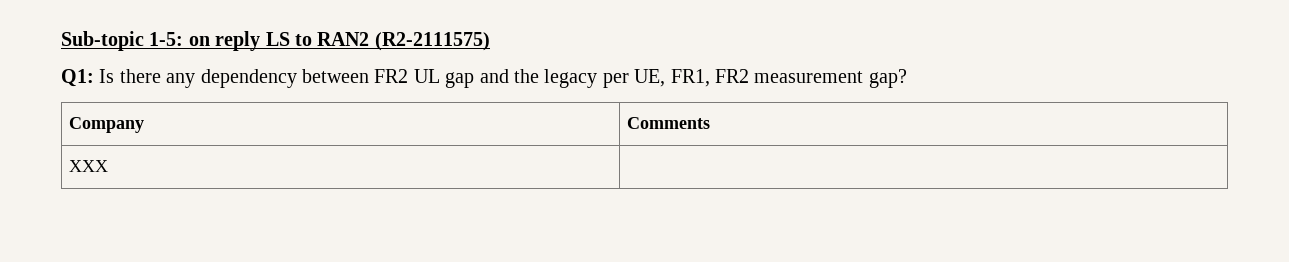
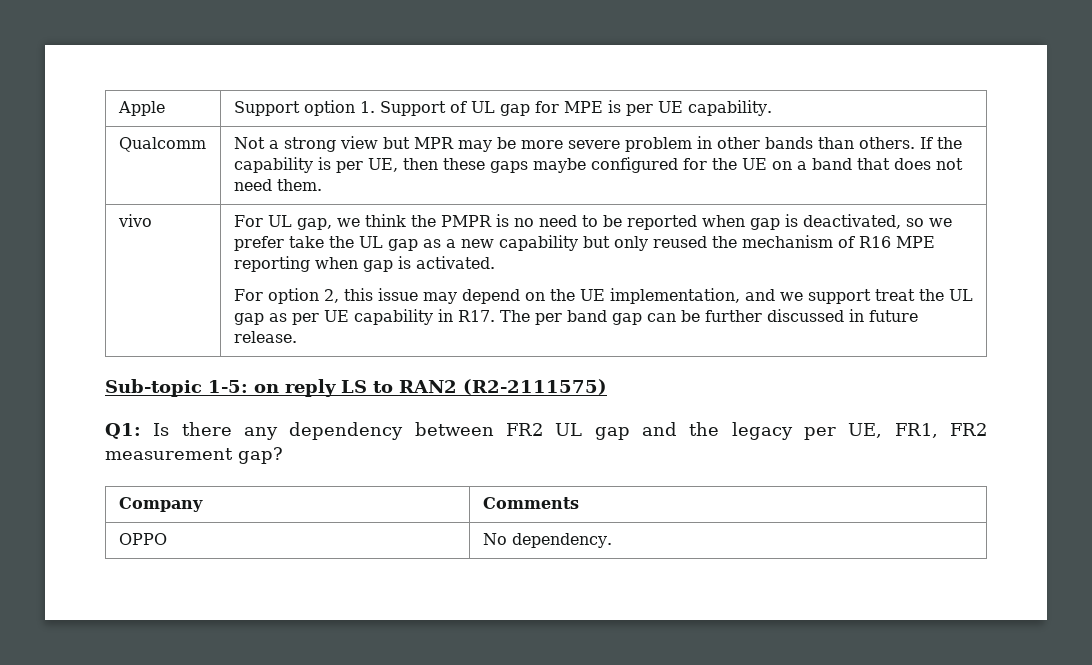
+ Apple | Support option 1. Support of UL gap for MPE is per UE capability.
+ Qualcomm | Not a strong view but MPR may be more severe problem in other bands than others. If the capability is per UE, then these gaps maybe configured for the UE on a band that does not need them.
+ vivo | For UL gap, we think the PMPR is no need to be reported when gap is deactivated, so we prefer take the UL gap as a new capability but only reused the mechanism of R16 MPE reporting when gap is activated.
+ For option 2, this issue may depend on the UE implementation, and we support treat the UL gap as per UE capability in R17. The per band gap can be further discussed in future release.
- XXX |
+ OPPO | No dependency.

